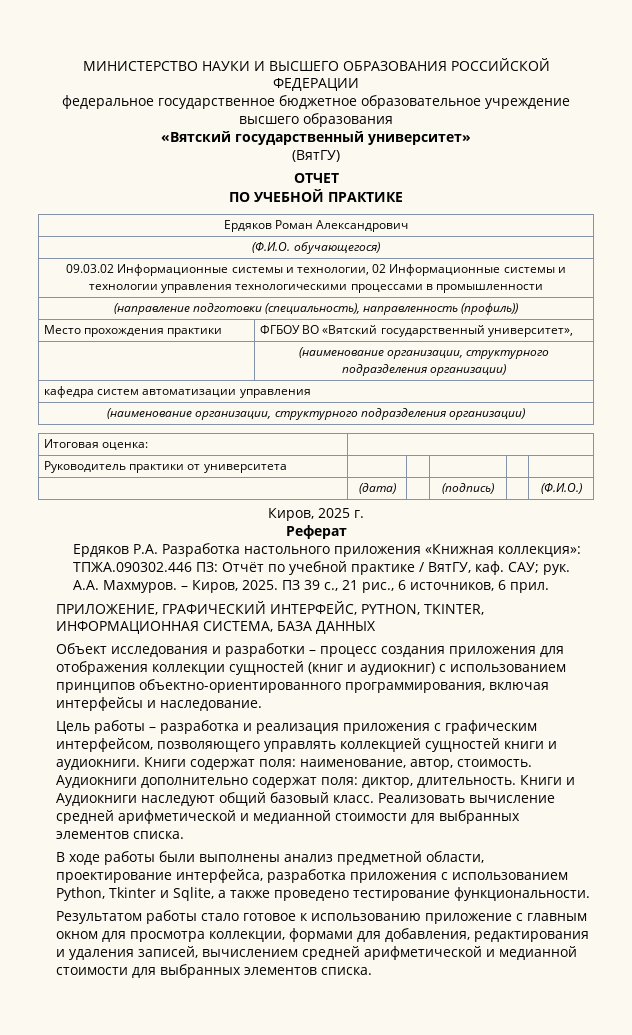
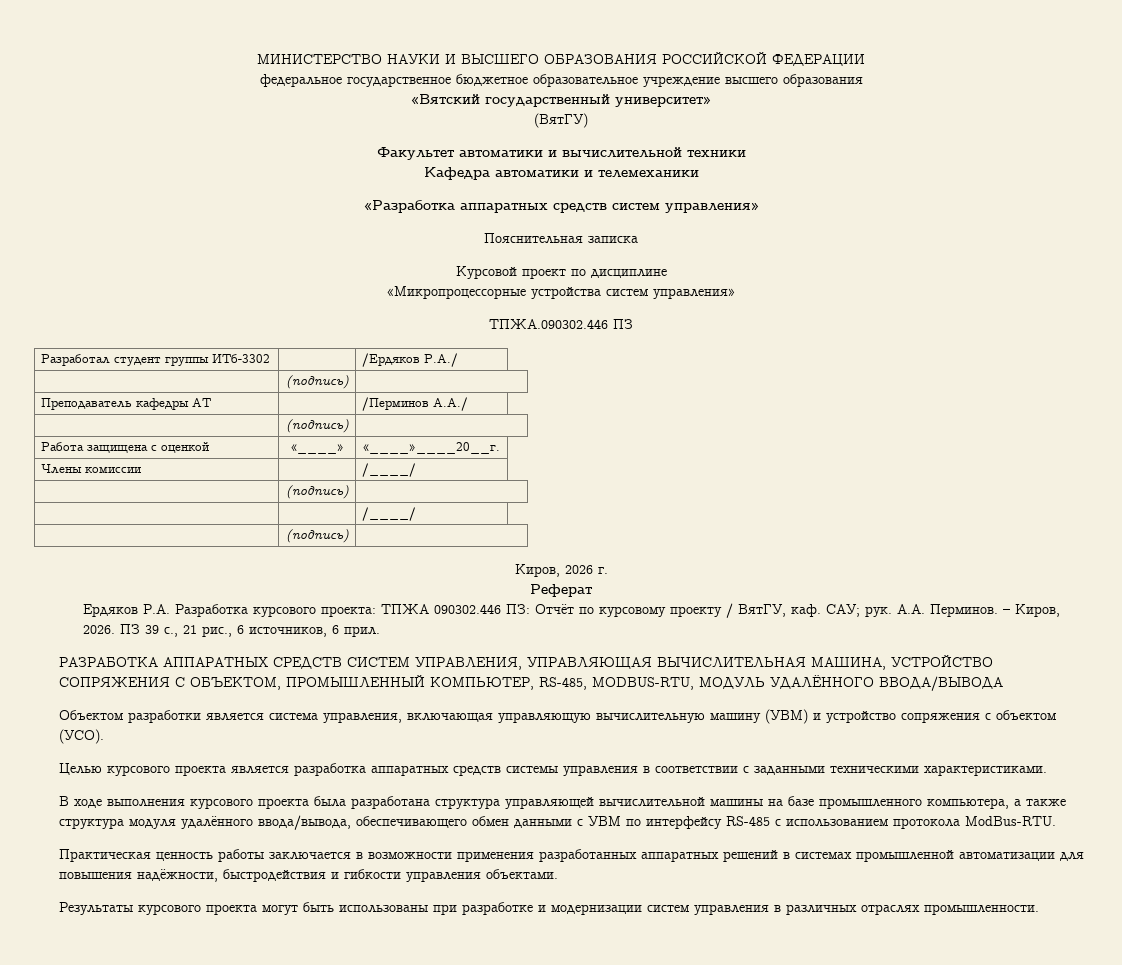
- ОТЧЕТ
- ПО УЧЕБНОЙ ПРАКТИКЕ
- Ердяков Роман Александрович
- (Ф.И.О. обучающегося)
- 09.03.02 Информационные системы и технологии, 02 Информационные системы и технологии управления технологическими процессами в промышленности
- (направление подготовки (специальность), направленность (профиль))
- Место прохождения практики | ФГБОУ ВО «Вятский государственный университет»,
- | (наименование организации, структурного подразделения организации)
- кафедра систем автоматизации управления
- (наименование организации, структурного подразделения организации)
- Итоговая оценка: |
- Руководитель практики от университета | | | | |
- | (дата) | | (подпись) | | (Ф.И.О.)
- Киров, 2025 г.
+ Факультет автоматики и вычислительной техники
+ Кафедра автоматики и телемеханики
+ «Разработка аппаратных средств систем управления»
+ Пояснительная записка
+ Курсовой проект по дисциплине
+ «Микропроцессорные устройства систем управления»
+ ТПЖА.090302.446 ПЗ
+ Разработал студент группы ИТб-3302 | | /Ердяков Р.А./
+ | (подпись) |
+ Преподаватель кафедры АТ | | /Перминов А.А./
+ | (подпись) |
+ Работа защищена с оценкой | «____» | «____»____20__г.
+ Члены комиссии | | /____/
+ | (подпись) |
+ | | /____/
+ | (подпись) |
+ Киров, 2026 г.
- Ердяков Р.А. Разработка настольного приложения «Книжная коллекция»: ТПЖА.090302.446 ПЗ: Отчёт по учебной практике / ВятГУ, каф.
+ Ердяков Р.А. Разработка курсового проекта: ТПЖА 090302.446 ПЗ: Отчёт по курсовому проекту / ВятГУ, каф.
- А.А. Махмуров.
+ А.А. Перминов.
- – Киров, 2025.
+ – Киров, 2026.
- ПРИЛОЖЕНИЕ, ГРАФИЧЕСКИЙ ИНТЕРФЕЙС, PYTHON, TKINTER, ИНФОРМАЦИОННАЯ СИСТЕМА, БАЗА ДАННЫХ
- Объект исследования и разработки – процесс создания приложения для отображения коллекции сущностей (книг и аудиокниг) с использованием принципов объектно-ориентированного программирования, включая интерфейсы и наследование.
- Цель работы – разработка и реализация приложения с графическим интерфейсом, позволяющего управлять коллекцией сущностей книги и аудиокниги. Книги содержат поля: наименование, автор, стоимость. Аудиокниги дополнительно содержат поля: диктор, длительность. Книги и Аудиокниги наследуют общий базовый класс. Реализовать вычисление средней арифметической и медианной стоимости для выбранных элементов списка.
- В ходе работы были выполнены анализ предметной области, проектирование интерфейса, разработка приложения с использованием Python, Tkinter и Sqlite, а также проведено тестирование функциональности.
- Результатом работы стало готовое к использованию приложение с главным окном для просмотра коллекции, формами для добавления, редактирования и удаления записей, вычислением средней арифметической и медианной стоимости для выбранных элементов списка.
+ РАЗРАБОТКА АППАРАТНЫХ СРЕДСТВ СИСТЕМ УПРАВЛЕНИЯ, УПРАВЛЯЮЩАЯ ВЫЧИСЛИТЕЛЬНАЯ МАШИНА, УСТРОЙСТВО СОПРЯЖЕНИЯ С ОБЪЕКТОМ, ПРОМЫШЛЕННЫЙ КОМПЬЮТЕР, RS-485, MODBUS-RTU, МОДУЛЬ УДАЛЁННОГО ВВОДА/ВЫВОДА
+ Объектом разработки является система управления, включающая управляющую вычислительную машину (УВМ) и устройство сопряжения с объектом (УСО).
+ Целью курсового проекта является разработка аппаратных средств системы управления в соответствии с заданными техническими характеристиками.
+ В ходе выполнения курсового проекта была разработана структура управляющей вычислительной машины на базе промышленного компьютера, а также структура модуля удалённого ввода/вывода, обеспечивающего обмен данными с УВМ по интерфейсу RS-485 с использованием протокола ModBus-RTU.
+ Практическая ценность работы заключается в возможности применения разработанных аппаратных решений в системах промышленной автоматизации для повышения надёжности, быстродействия и гибкости управления объектами.
+ Результаты курсового проекта могут быть использованы при разработке и модернизации систем управления в различных отраслях промышленности.

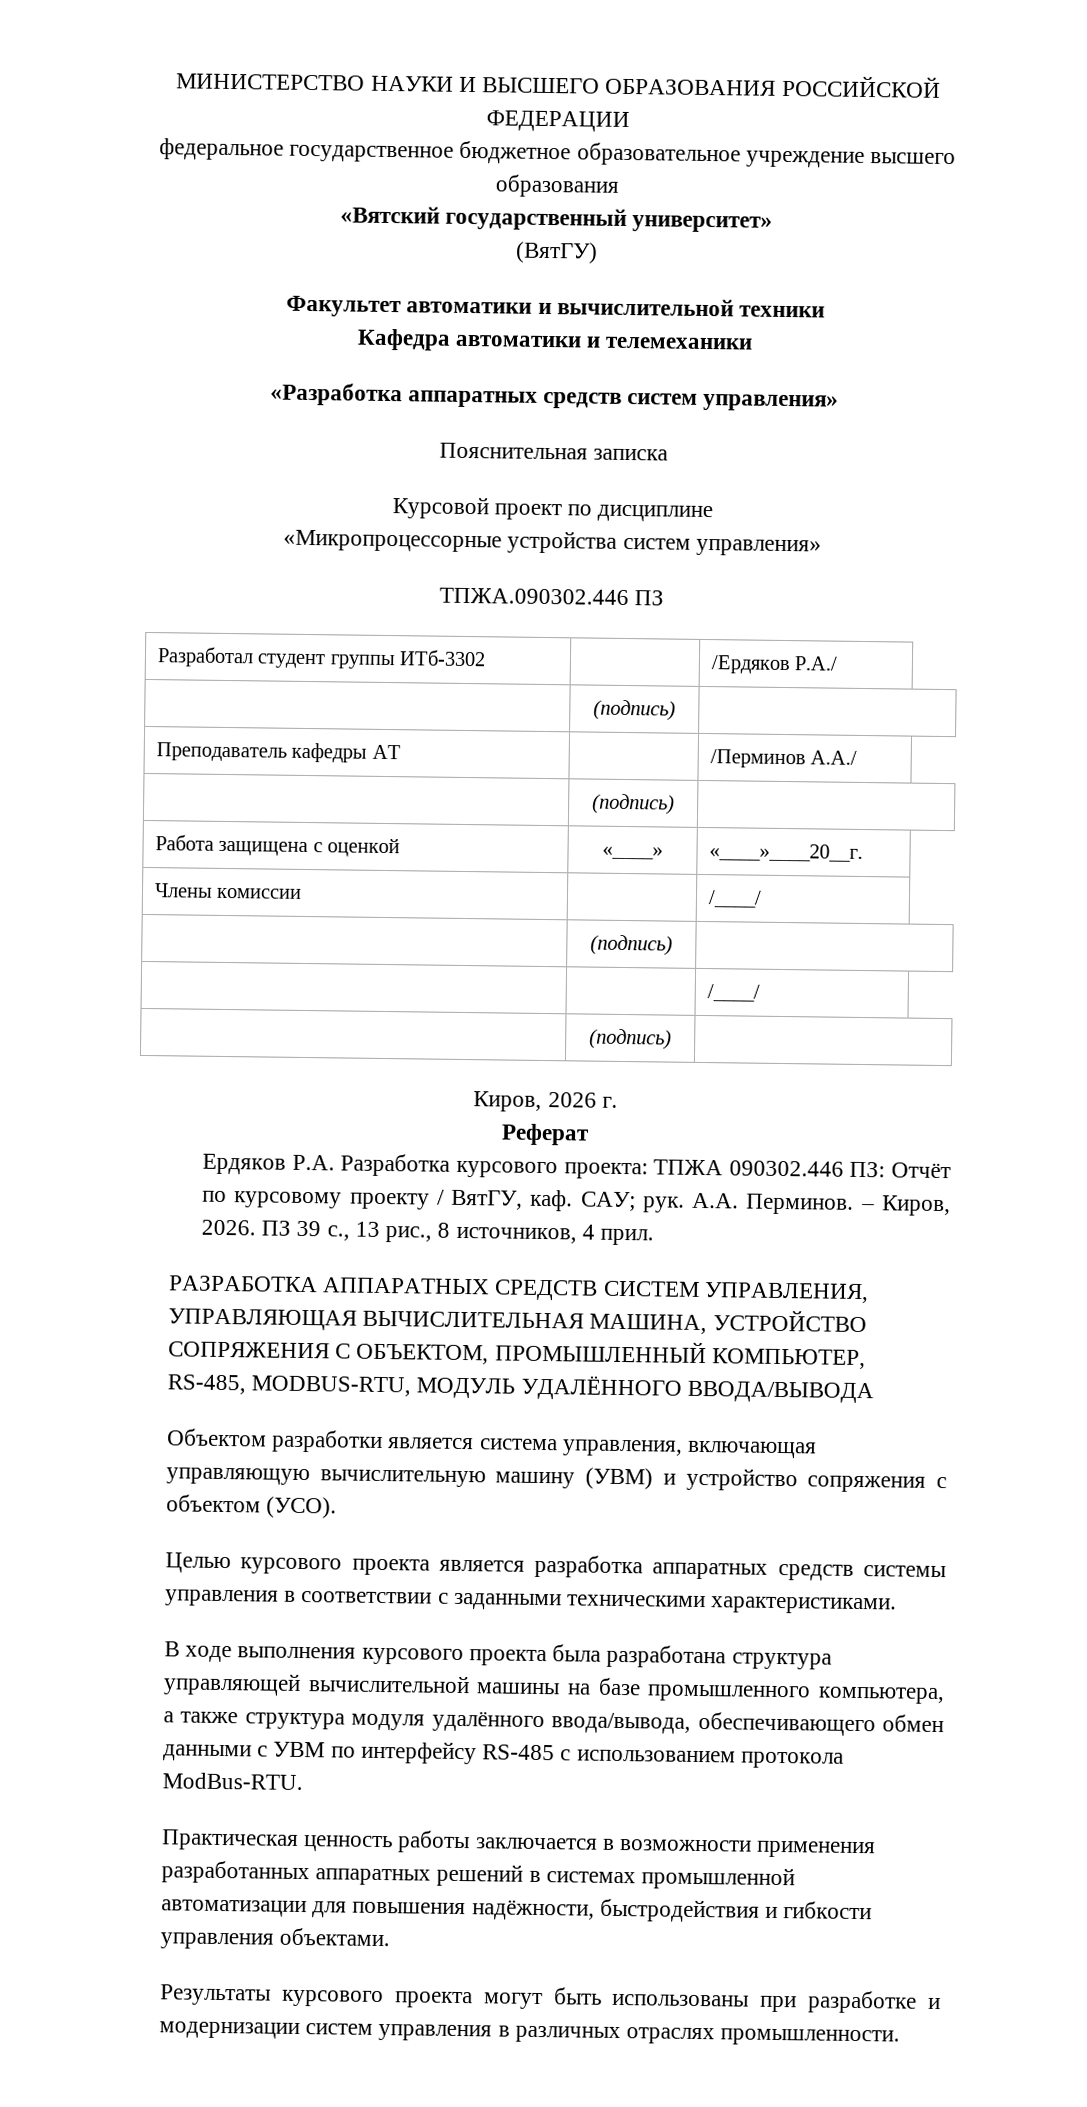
- ПЗ 39 с., 21 рис., 6 источников, 6 прил.
+ ПЗ 39 с., 13 рис., 8 источников, 4 прил.

